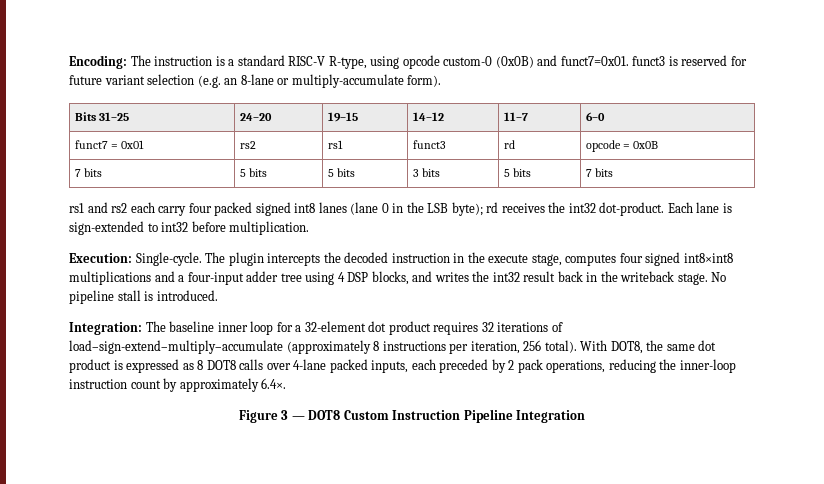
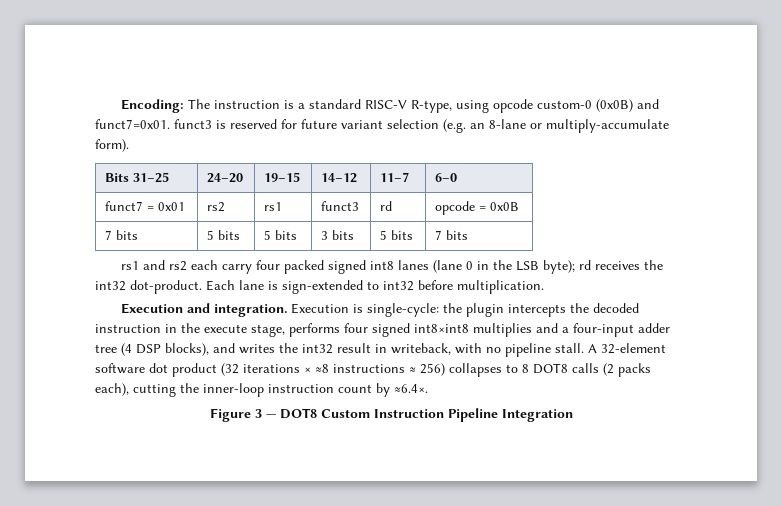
- Execution: Single-cycle. The plugin intercepts the decoded instruction in the execute stage, computes four signed int8×int8 multiplications and a four-input adder tree using 4 DSP blocks, and writes the int32 result back in the writeback stage. No pipeline stall is introduced.
- Integration: The baseline inner loop for a 32-element dot product requires 32 iterations of load–sign-extend–multiply–accumulate (approximately 8 instructions per iteration, 256 total). With DOT8, the same dot product is expressed as 8 DOT8 calls over 4-lane packed inputs, each preceded by 2 pack operations, reducing the inner-loop instruction count by approximately 6.4×.
+ Execution and integration. Execution is single-cycle: the plugin intercepts the decoded instruction in the execute stage, performs four signed int8×int8 multiplies and a four-input adder tree (4 DSP blocks), and writes the int32 result in writeback, with no pipeline stall. A 32-element software dot product (32 iterations × ≈8 instructions ≈ 256) collapses to 8 DOT8 calls (2 packs each), cutting the inner-loop instruction count by ≈6.4×.

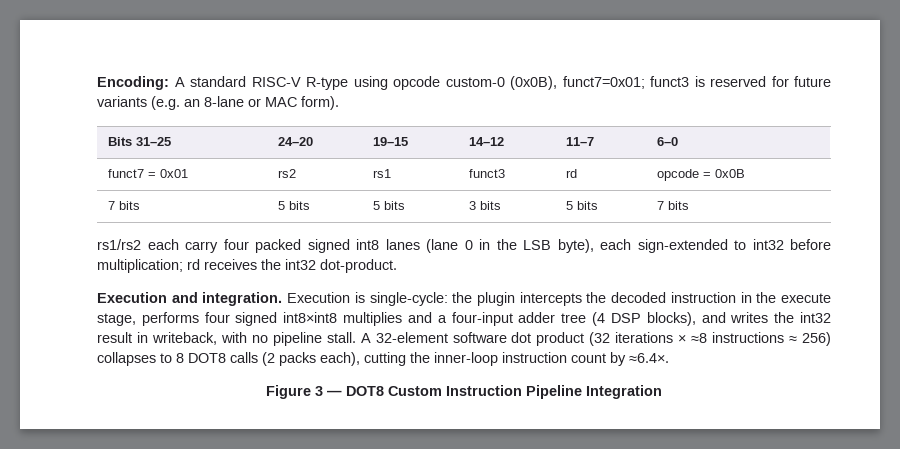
- Encoding: The instruction is a standard RISC-V R-type, using opcode custom-0 (0x0B) and funct7=0x01. funct3 is reserved for future variant selection (e.g. an 8-lane or multiply-accumulate form).
+ Encoding: A standard RISC-V R-type using opcode custom-0 (0x0B), funct7=0x01; funct3 is reserved for future variants (e.g. an 8-lane or MAC form).
- rs1 and rs2 each carry four packed signed int8 lanes (lane 0 in the LSB byte); rd receives the int32 dot-product. Each lane is sign-extended to int32 before multiplication.
+ rs1/rs2 each carry four packed signed int8 lanes (lane 0 in the LSB byte), each sign-extended to int32 before multiplication; rd receives the int32 dot-product.

